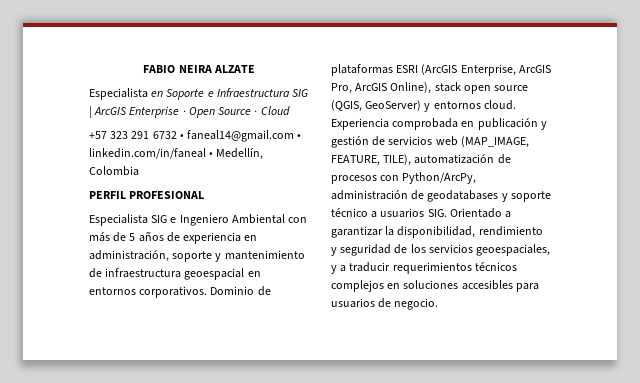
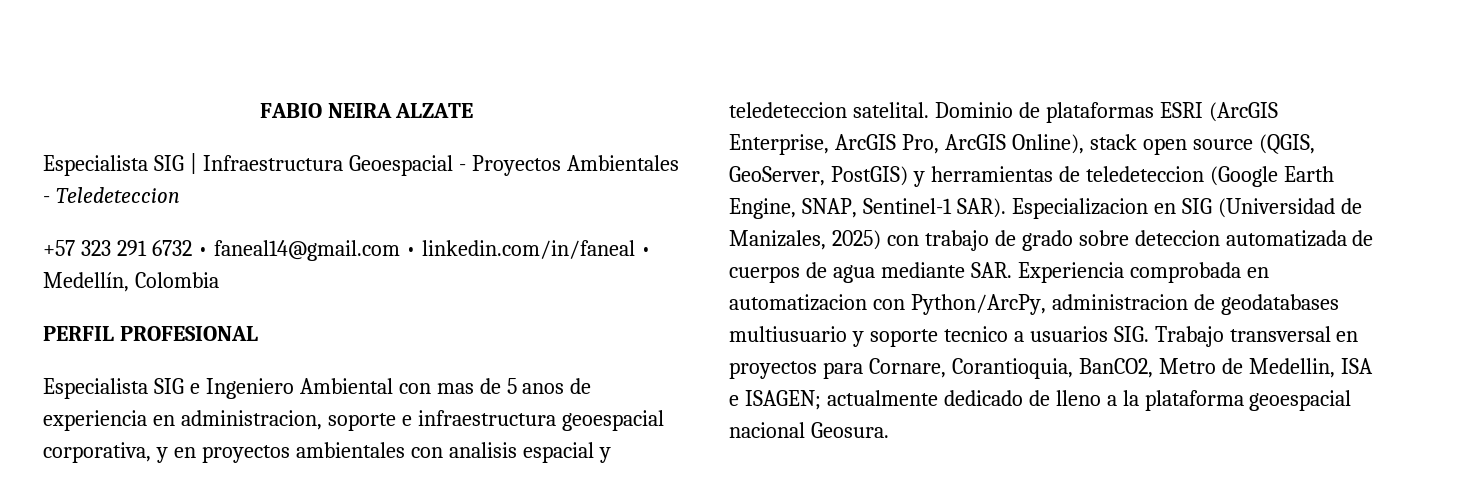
- Especialista en Soporte e Infraestructura SIG | ArcGIS Enterprise · Open Source · Cloud
+ Especialista SIG | Infraestructura Geoespacial - Proyectos Ambientales - Teledeteccion
- Especialista SIG e Ingeniero Ambiental con más de 5 años de experiencia en administración, soporte y mantenimiento de infraestructura geoespacial en entornos corporativos.
+ Especialista SIG e Ingeniero Ambiental con mas de 5 anos de experiencia en administracion, soporte e infraestructura geoespacial corporativa, y en proyectos ambientales con analisis espacial y teledeteccion satelital.
- Dominio de plataformas ESRI (ArcGIS Enterprise, ArcGIS Pro, ArcGIS Online), stack open source (QGIS, GeoServer) y entornos cloud. Experiencia comprobada en publicación y gestión de servicios web (MAP_IMAGE, FEATURE, TILE), automatización de procesos con Python/ArcPy, administración de geodatabases y soporte técnico a usuarios SIG. Orientado a garantizar la disponibilidad, rendimiento y seguridad de los servicios geoespaciales, y a traducir requerimientos técnicos complejos en soluciones accesibles para usuarios de negocio.
+ Dominio de plataformas ESRI (ArcGIS Enterprise, ArcGIS Pro, ArcGIS Online), stack open source (QGIS, GeoServer, PostGIS) y herramientas de teledeteccion (Google Earth Engine, SNAP, Sentinel-1 SAR). Especializacion en SIG (Universidad de Manizales, 2025) con trabajo de grado sobre deteccion automatizada de cuerpos de agua mediante SAR. Experiencia comprobada en automatizacion con Python/ArcPy, administracion de geodatabases multiusuario y soporte tecnico a usuarios SIG. Trabajo transversal en proyectos para Cornare, Corantioquia, BanCO2, Metro de Medellin, ISA e ISAGEN; actualmente dedicado de lleno a la plataforma geoespacial nacional Geosura.

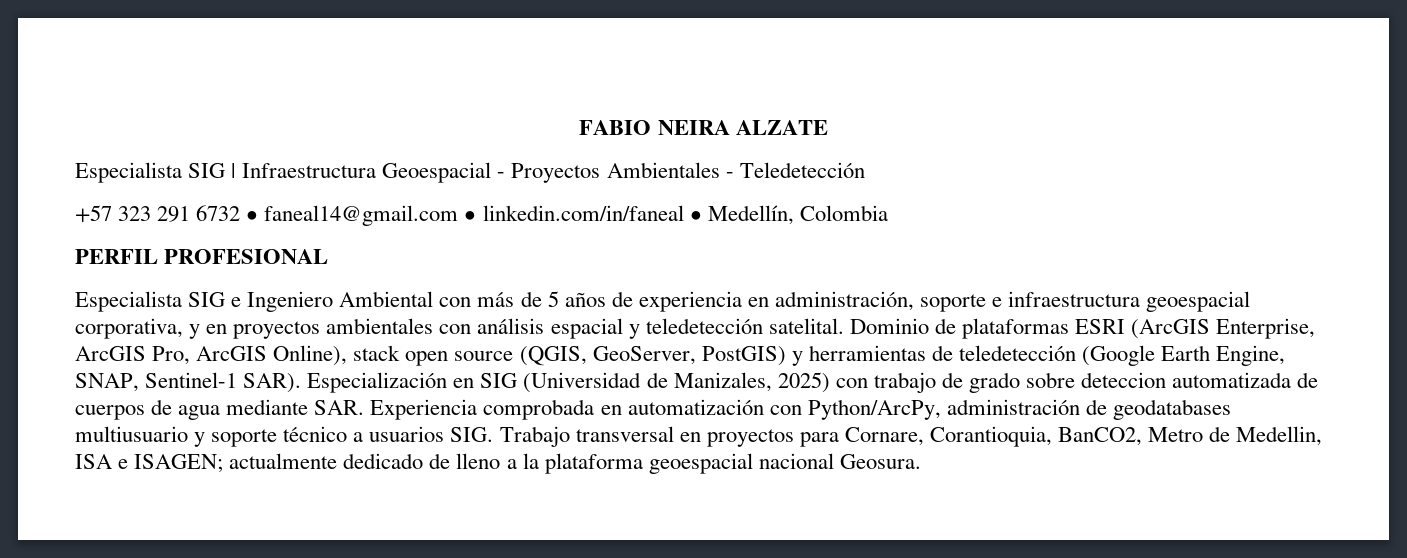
- Especialista SIG | Infraestructura Geoespacial - Proyectos Ambientales - Teledeteccion
+ Especialista SIG | Infraestructura Geoespacial - Proyectos Ambientales - Teledetección
- Especialista SIG e Ingeniero Ambiental con mas de 5 anos de experiencia en administracion, soporte e infraestructura geoespacial corporativa, y en proyectos ambientales con analisis espacial y teledeteccion satelital.
+ Especialista SIG e Ingeniero Ambiental con más de 5 años de experiencia en administración, soporte e infraestructura geoespacial corporativa, y en proyectos ambientales con análisis espacial y teledetección satelital.
- Dominio de plataformas ESRI (ArcGIS Enterprise, ArcGIS Pro, ArcGIS Online), stack open source (QGIS, GeoServer, PostGIS) y herramientas de teledeteccion (Google Earth Engine, SNAP, Sentinel-1 SAR).
+ Dominio de plataformas ESRI (ArcGIS Enterprise, ArcGIS Pro, ArcGIS Online), stack open source (QGIS, GeoServer, PostGIS) y herramientas de teledetección (Google Earth Engine, SNAP, Sentinel-1 SAR).
- Especializacion en SIG (Universidad de Manizales, 2025) con trabajo de grado sobre deteccion automatizada de cuerpos de agua mediante SAR. Experiencia comprobada en automatizacion con Python/ArcPy, administracion de geodatabases multiusuario y soporte tecnico a usuarios SIG. Trabajo transversal en proyectos para Cornare, Corantioquia, BanCO2, Metro de Medellin, ISA e ISAGEN; actualmente dedicado de lleno a la plataforma geoespacial nacional Geosura.
+ Especialización en SIG (Universidad de Manizales, 2025) con trabajo de grado sobre deteccion automatizada de cuerpos de agua mediante SAR. Experiencia comprobada en automatización con Python/ArcPy, administración de geodatabases multiusuario y soporte técnico a usuarios SIG. Trabajo transversal en proyectos para Cornare, Corantioquia, BanCO2, Metro de Medellin, ISA e ISAGEN; actualmente dedicado de lleno a la plataforma geoespacial nacional Geosura.

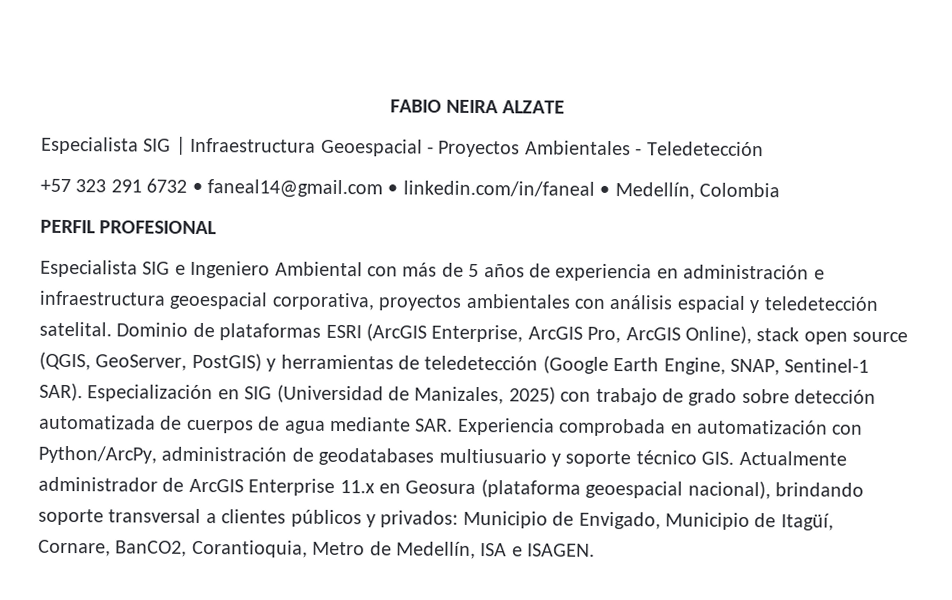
- Especialista SIG e Ingeniero Ambiental con más de 5 años de experiencia en administración, soporte e infraestructura geoespacial corporativa, y en proyectos ambientales con análisis espacial y teledetección satelital.
+ Especialista SIG e Ingeniero Ambiental con más de 5 años de experiencia en administración e infraestructura geoespacial corporativa, proyectos ambientales con análisis espacial y teledetección satelital.
- Especialización en SIG (Universidad de Manizales, 2025) con trabajo de grado sobre deteccion automatizada de cuerpos de agua mediante SAR. Experiencia comprobada en automatización con Python/ArcPy, administración de geodatabases multiusuario y soporte técnico a usuarios SIG. Trabajo transversal en proyectos para Cornare, Corantioquia, BanCO2, Metro de Medellin, ISA e ISAGEN; actualmente dedicado de lleno a la plataforma geoespacial nacional Geosura.
+ Especialización en SIG (Universidad de Manizales, 2025) con trabajo de grado sobre detección automatizada de cuerpos de agua mediante SAR. Experiencia comprobada en automatización con Python/ArcPy, administración de geodatabases multiusuario y soporte técnico GIS. Actualmente administrador de ArcGIS Enterprise 11.x en Geosura (plataforma geoespacial nacional), brindando soporte transversal a clientes públicos y privados: Municipio de Envigado, Municipio de Itagüí, Cornare, BanCO2, Corantioquia, Metro de Medellín, ISA e ISAGEN.

